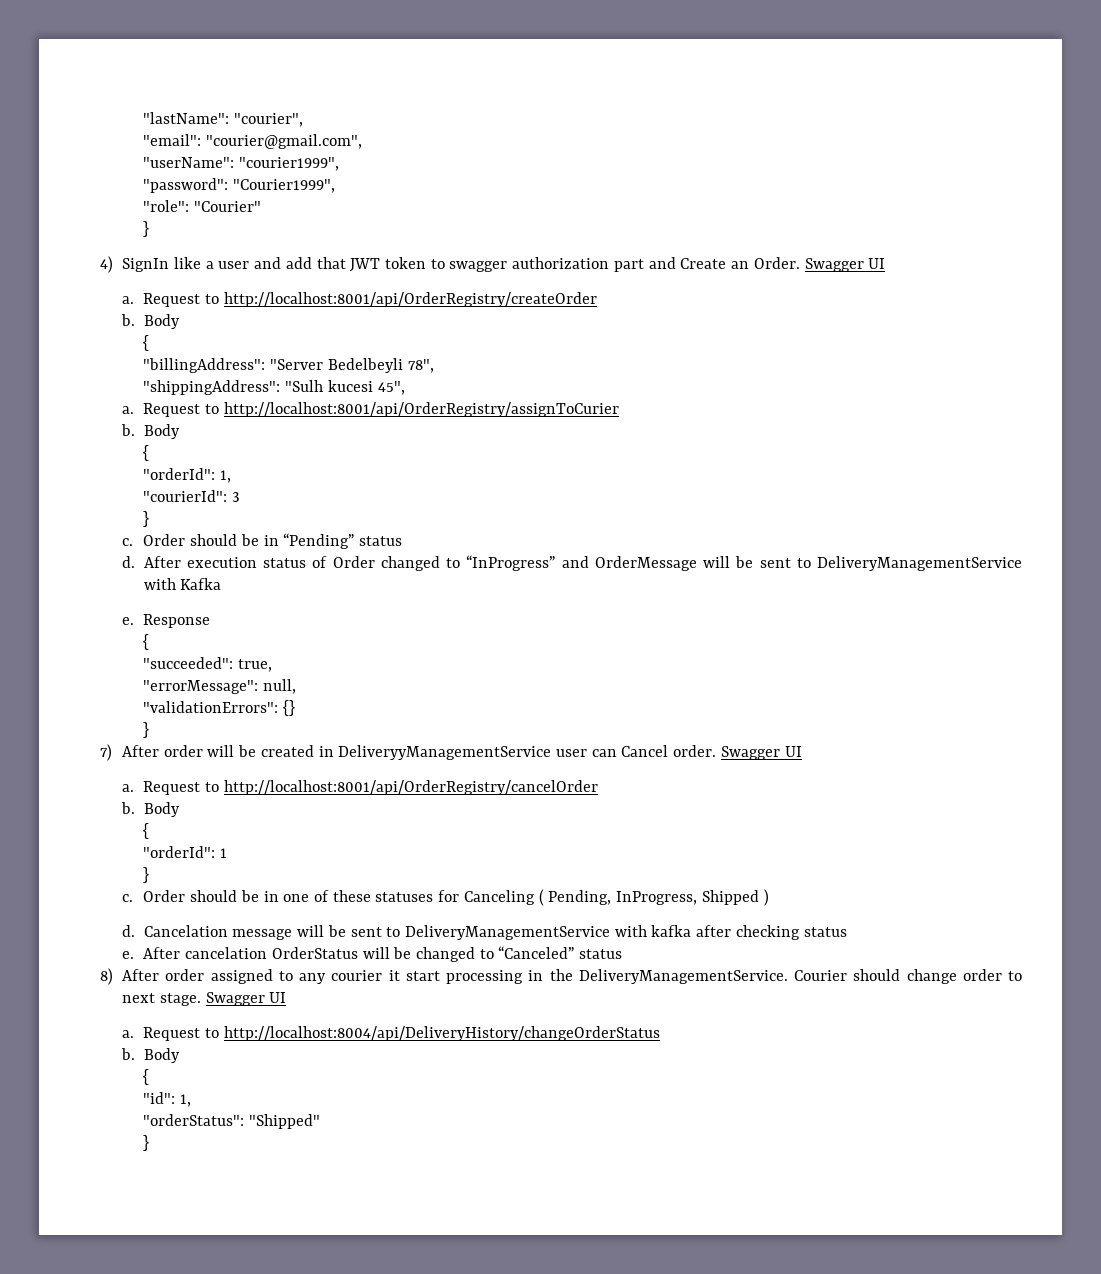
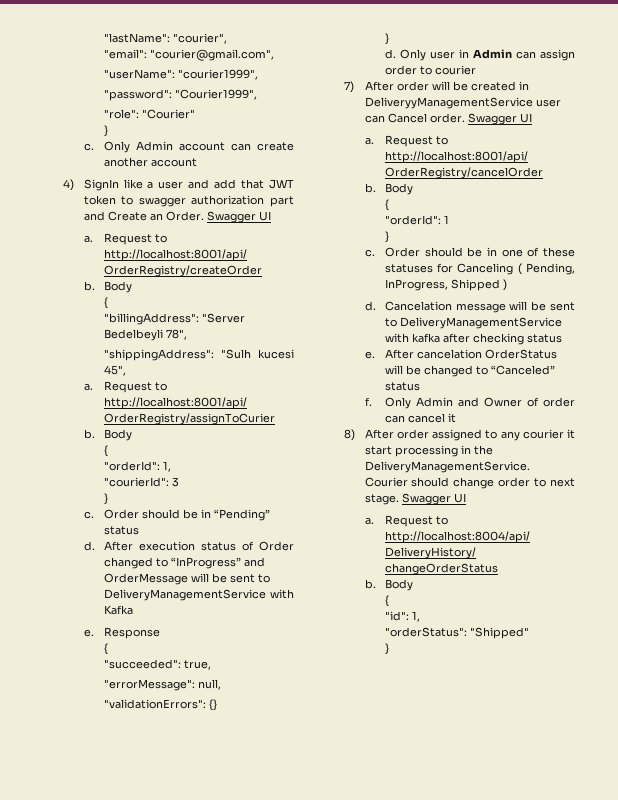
+ c. Only Admin account can create another account
+ d. Only user in Admin can assign order to courier
+ f. Only Admin and Owner of order can cancel it

